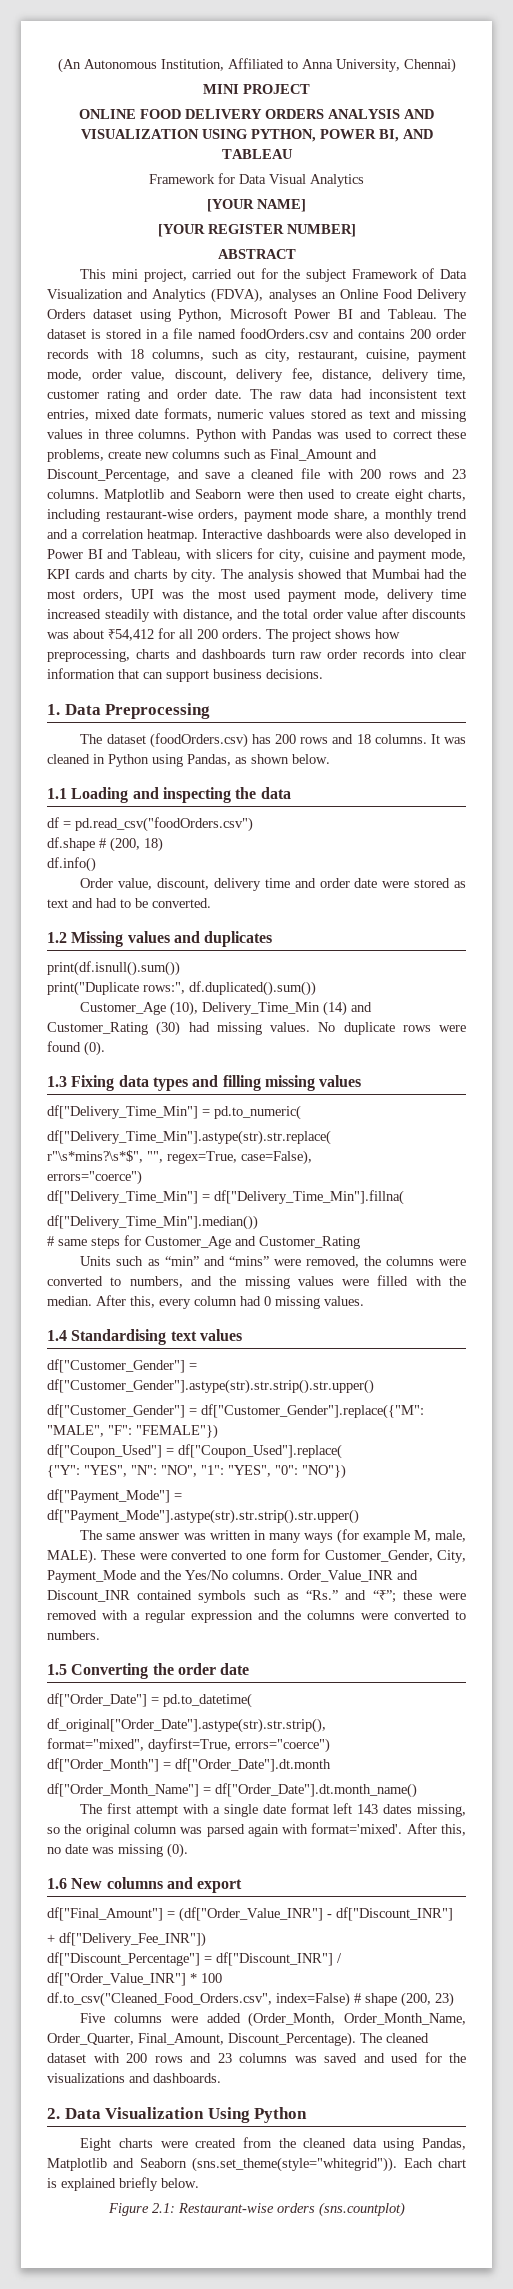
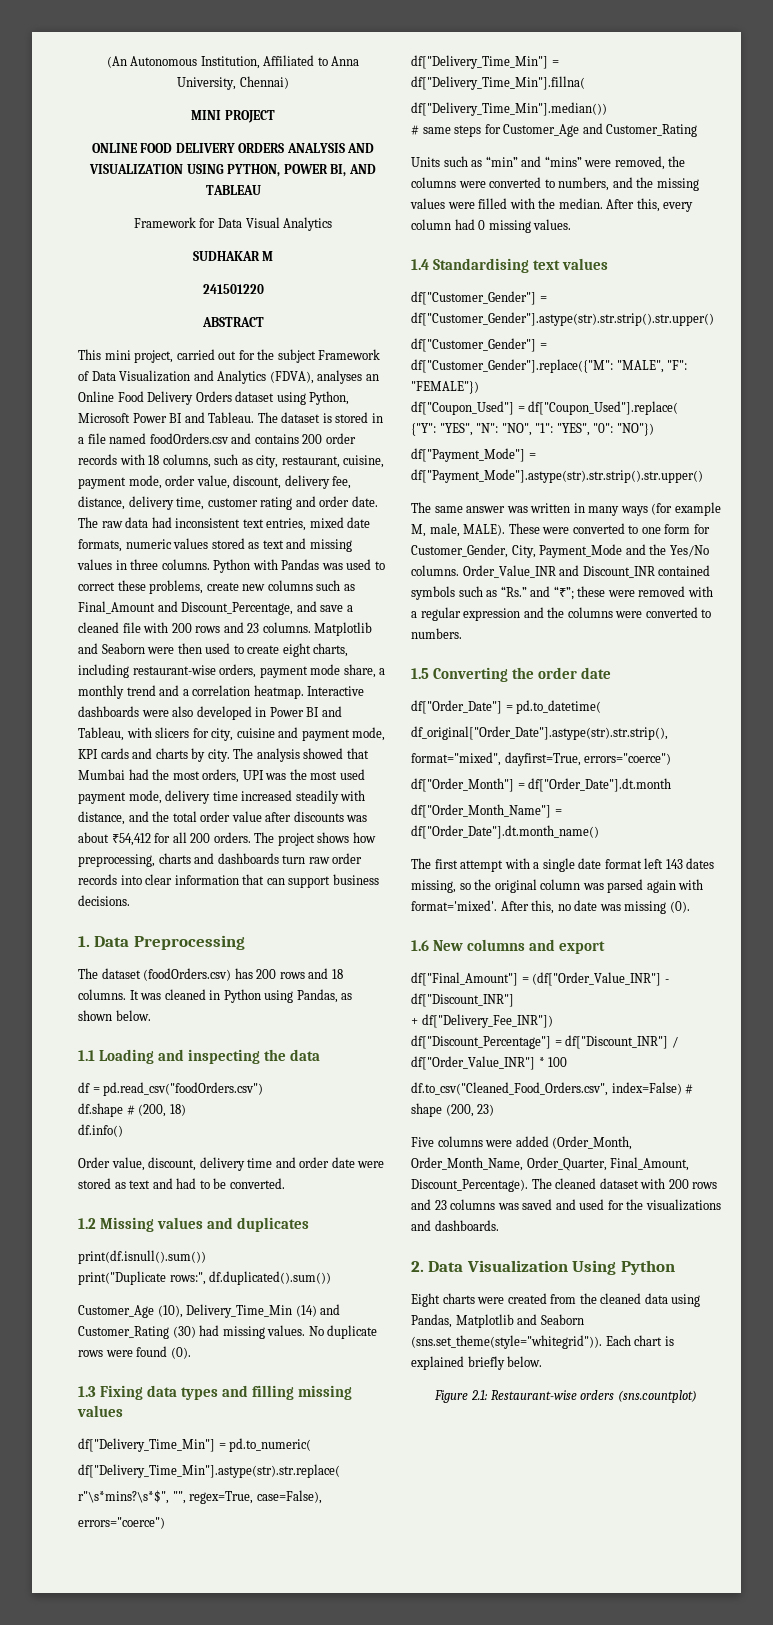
- [YOUR NAME]
- [YOUR REGISTER NUMBER]
+ SUDHAKAR M
+ 241501220

